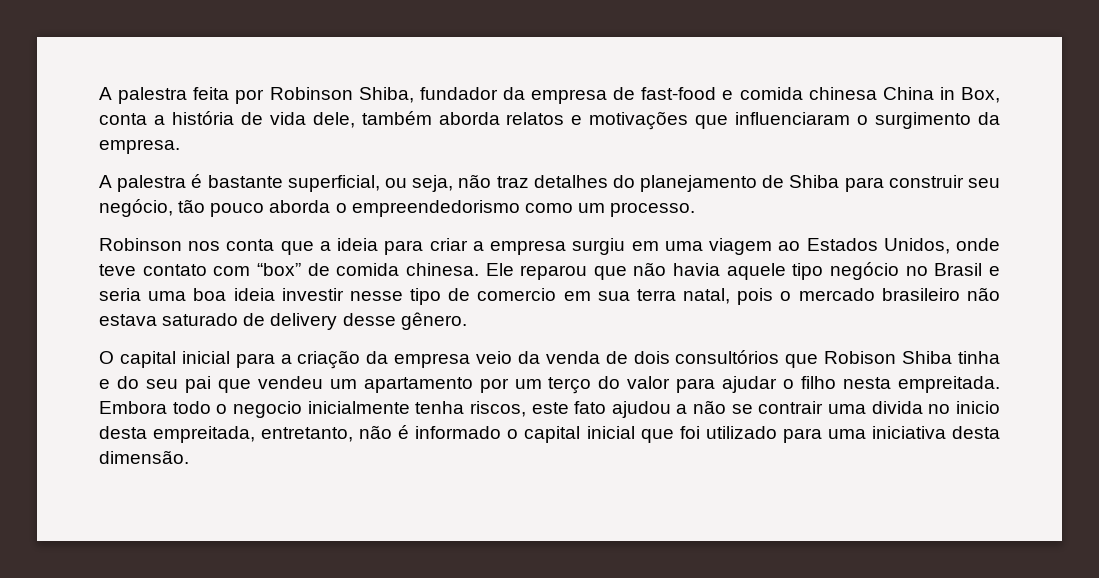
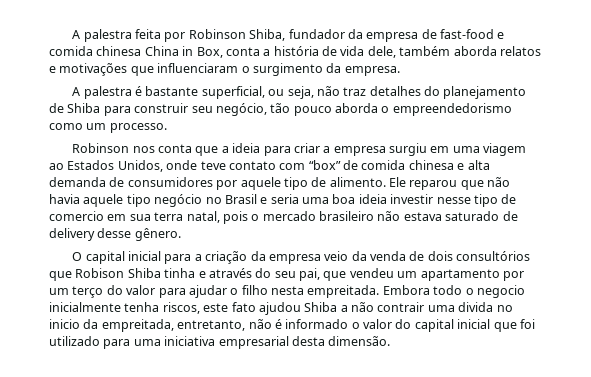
- Robinson nos conta que a ideia para criar a empresa surgiu em uma viagem ao Estados Unidos, onde teve contato com “box” de comida chinesa.
+ Robinson nos conta que a ideia para criar a empresa surgiu em uma viagem ao Estados Unidos, onde teve contato com “box” de comida chinesa e alta demanda de consumidores por aquele tipo de alimento.
- O capital inicial para a criação da empresa veio da venda de dois consultórios que Robison Shiba tinha e do seu pai que vendeu um apartamento por um terço do valor para ajudar o filho nesta empreitada.
+ O capital inicial para a criação da empresa veio da venda de dois consultórios que Robison Shiba tinha e através do seu pai, que vendeu um apartamento por um terço do valor para ajudar o filho nesta empreitada.
- Embora todo o negocio inicialmente tenha riscos, este fato ajudou a não se contrair uma divida no inicio desta empreitada, entretanto, não é informado o capital inicial que foi utilizado para uma iniciativa desta dimensão.
+ Embora todo o negocio inicialmente tenha riscos, este fato ajudou Shiba a não contrair uma divida no inicio da empreitada, entretanto, não é informado o valor do capital inicial que foi utilizado para uma iniciativa empresarial desta dimensão.

